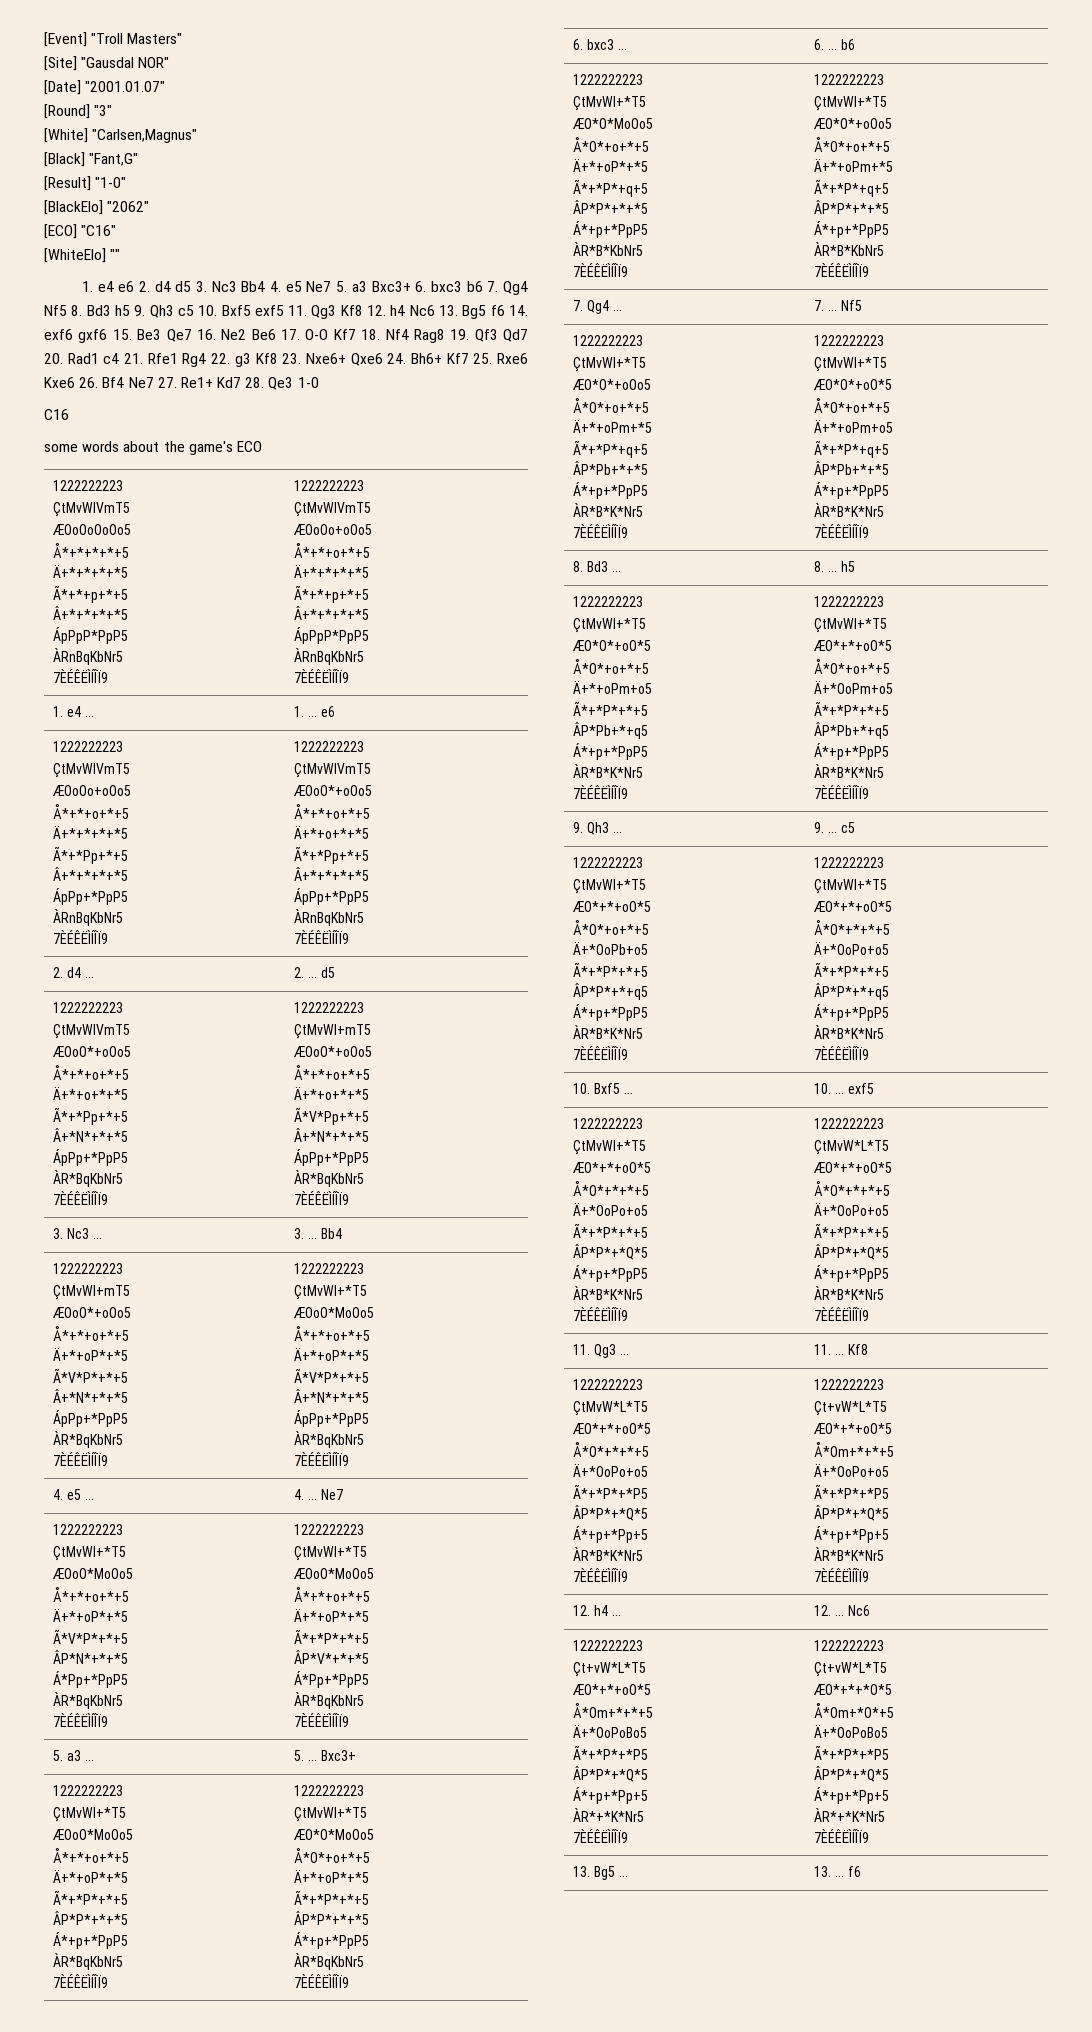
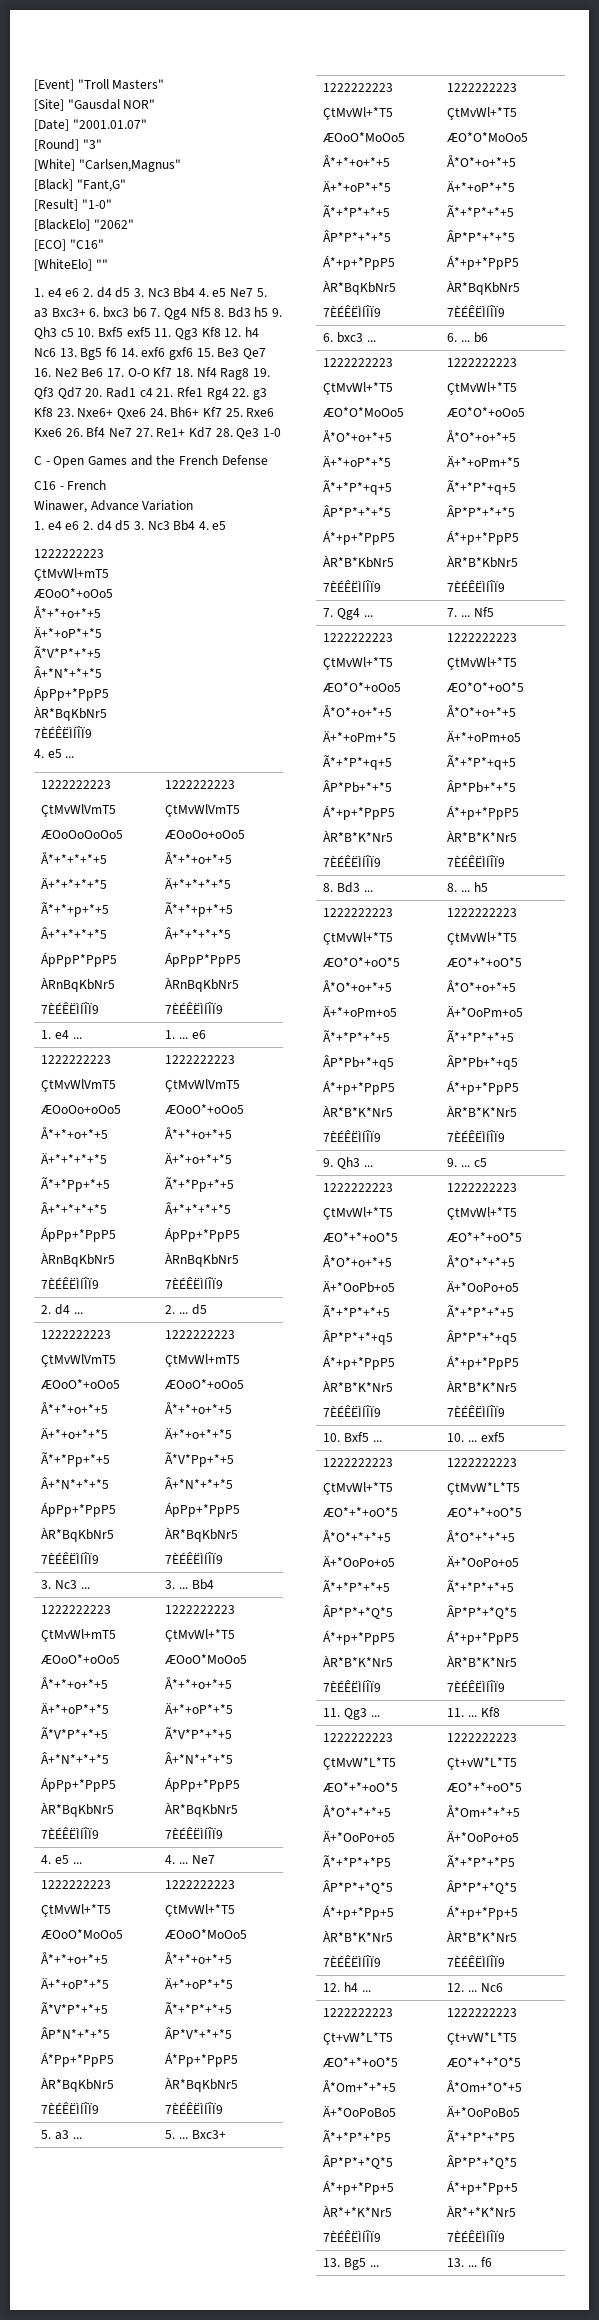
- C16
- some words about the game's ECO
+ C - Open Games and the French Defense
+ C16 - French
+ Winawer, Advance Variation
+ 1. e4 e6 2. d4 d5 3. Nc3 Bb4 4. e5
+ 1222222223
+ ÇtMvWl+mT5
+ ÆOoO*+oOo5
+ Å*+*+o+*+5
+ Ä+*+oP*+*5
+ Ã*V*P*+*+5
+ Â+*N*+*+*5
+ ÁpPp+*PpP5
+ ÀR*BqKbNr5
+ 7ÈÉÊËÌÍÎÏ9
+ 4. e5 ...

